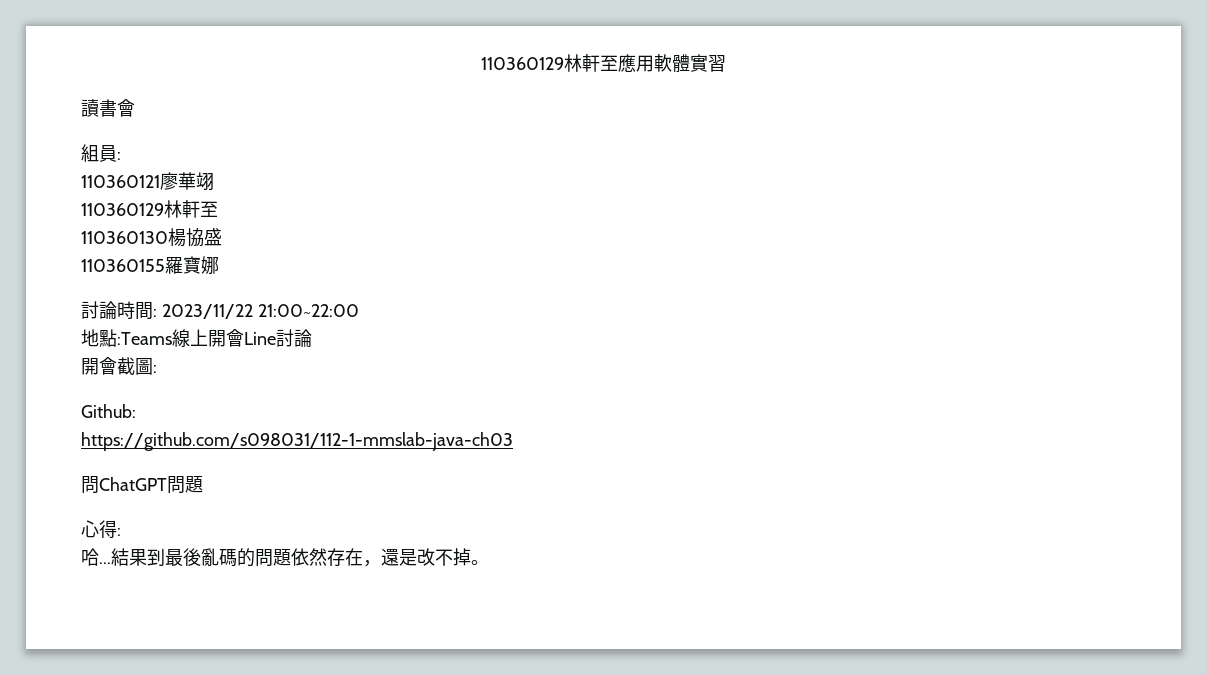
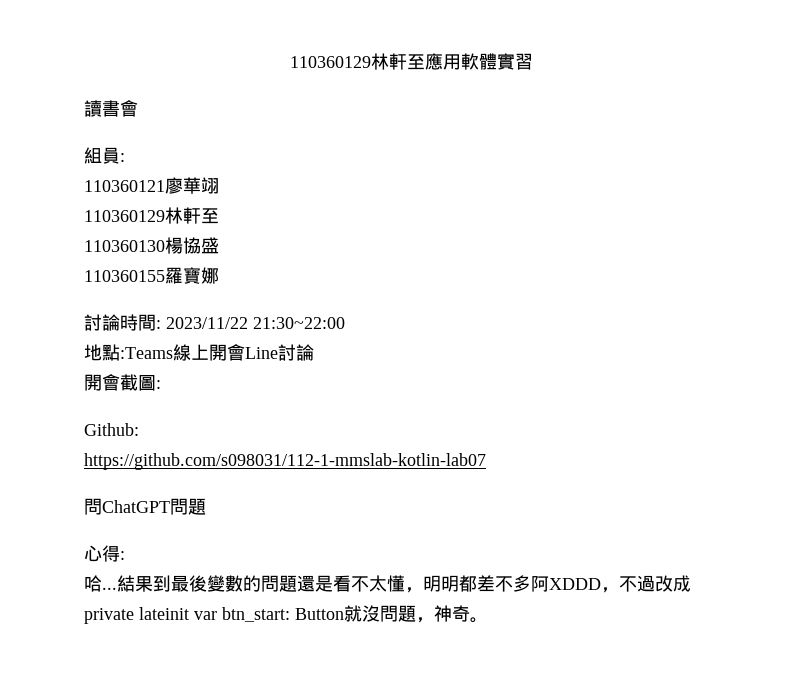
- 討論時間: 2023/11/22 21:00~22:00
+ 討論時間: 2023/11/22 21:30~22:00
- https://github.com/s098031/112-1-mmslab-java-ch03
+ https://github.com/s098031/112-1-mmslab-kotlin-lab07
- 結果到最後亂碼的問題依然存在，還是改不掉。
+ 結果到最後變數的問題還是看不太懂，明明都差不多阿XDDD，不過改成private lateinit var btn_start: Button就沒問題，神奇。

